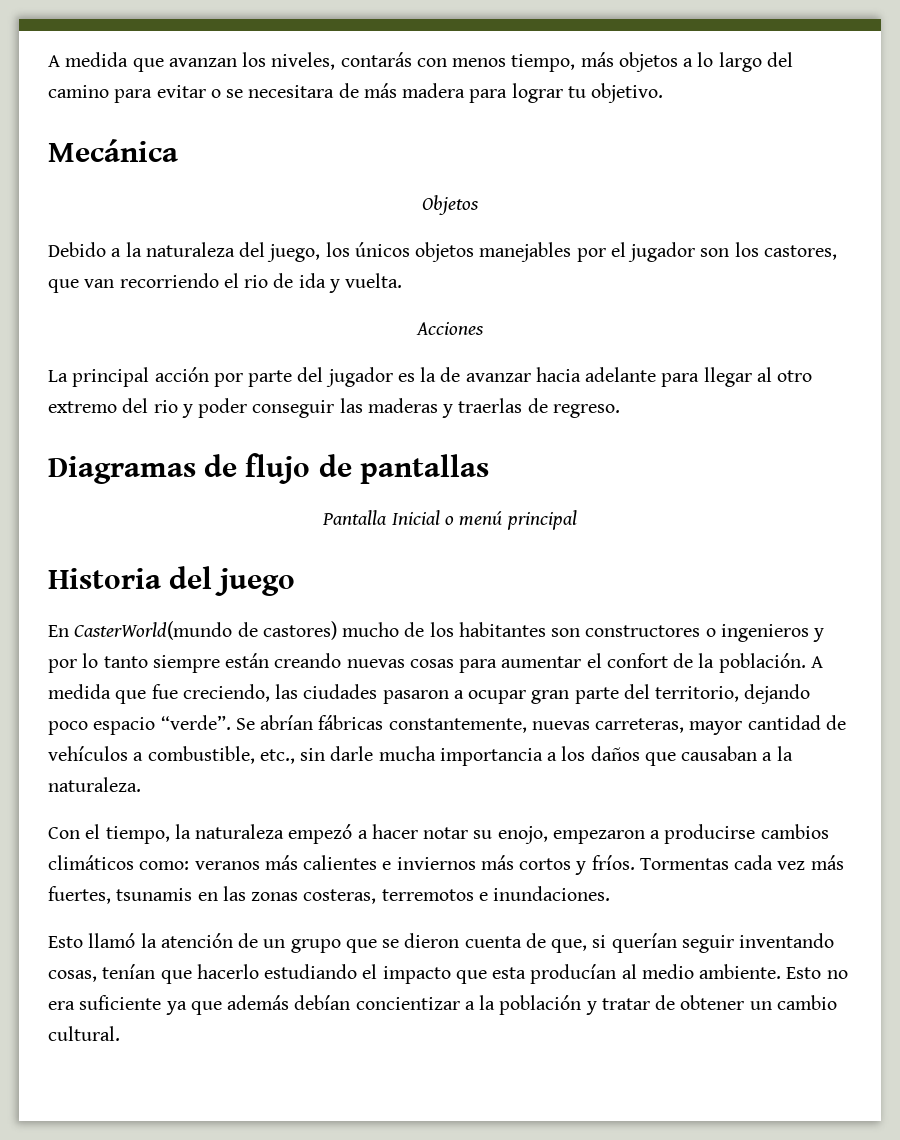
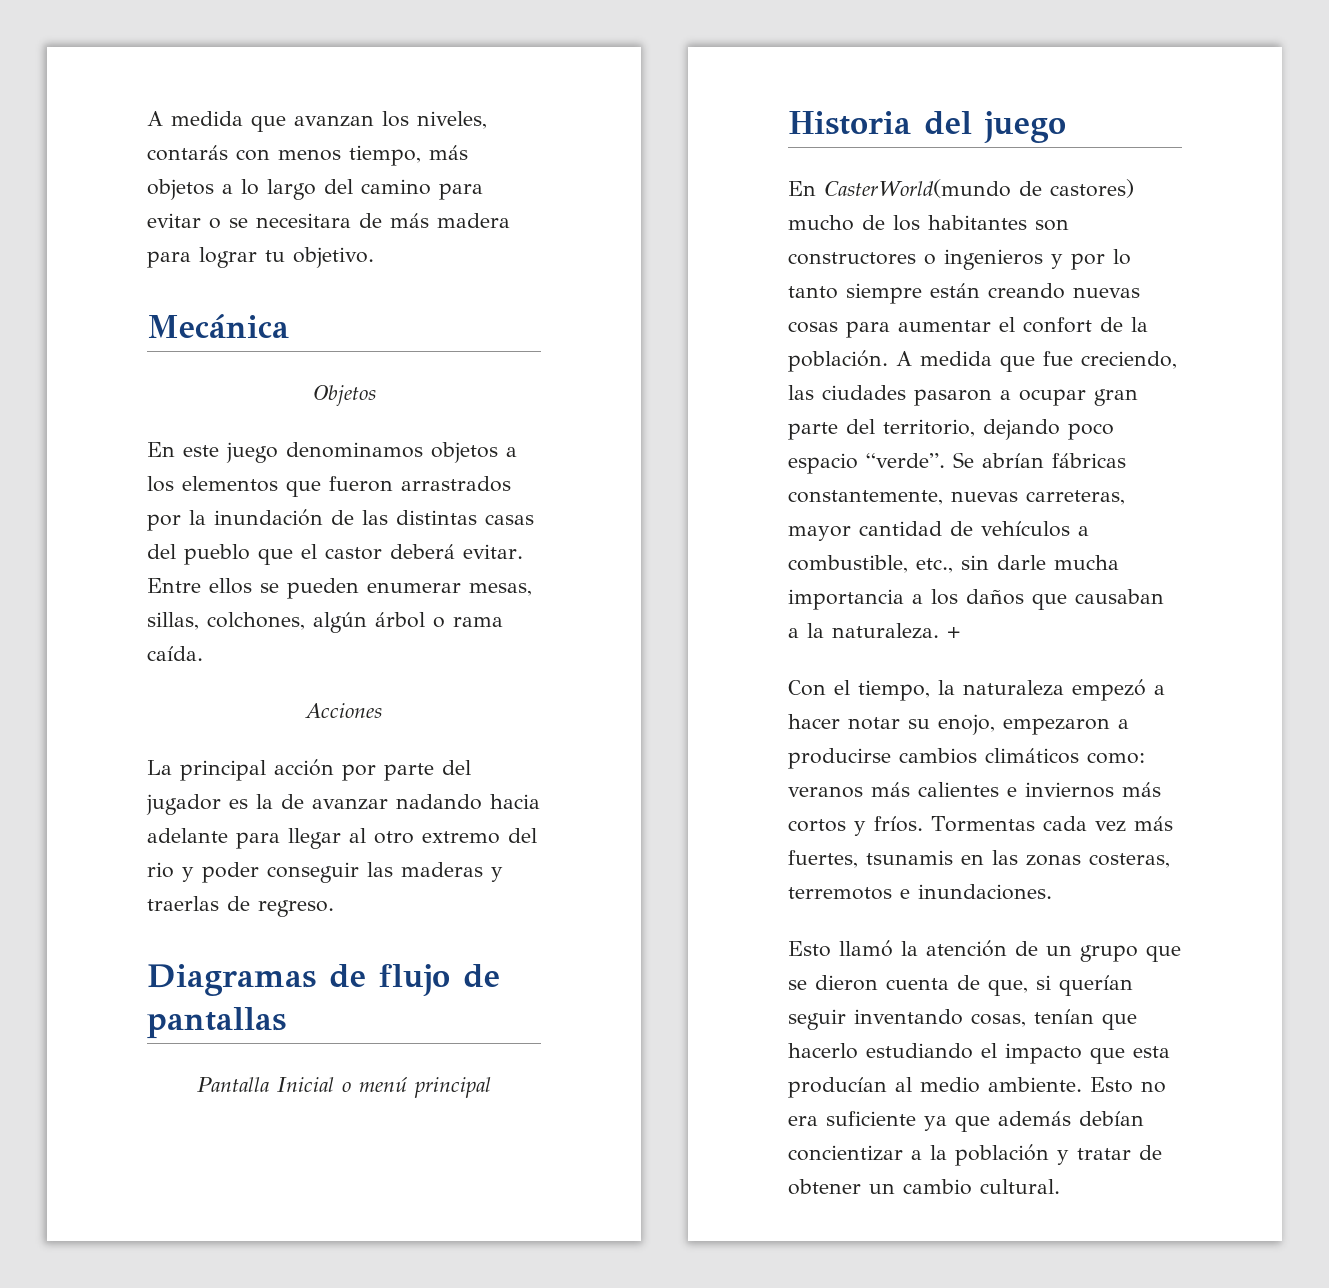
- Debido a la naturaleza del juego, los únicos objetos manejables por el jugador son los castores, que van recorriendo el rio de ida y vuelta.
+ En este juego denominamos objetos a los elementos que fueron arrastrados por la inundación de las distintas casas del pueblo que el castor deberá evitar. Entre ellos se pueden enumerar mesas, sillas, colchones, algún árbol o rama caída.
- La principal acción por parte del jugador es la de avanzar hacia adelante para llegar al otro extremo del rio y poder conseguir las maderas y traerlas de regreso.
+ La principal acción por parte del jugador es la de avanzar nadando hacia adelante para llegar al otro extremo del rio y poder conseguir las maderas y traerlas de regreso.
+ +

